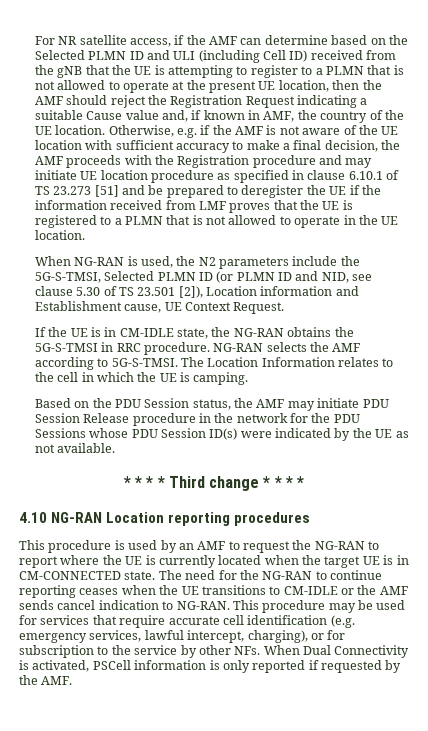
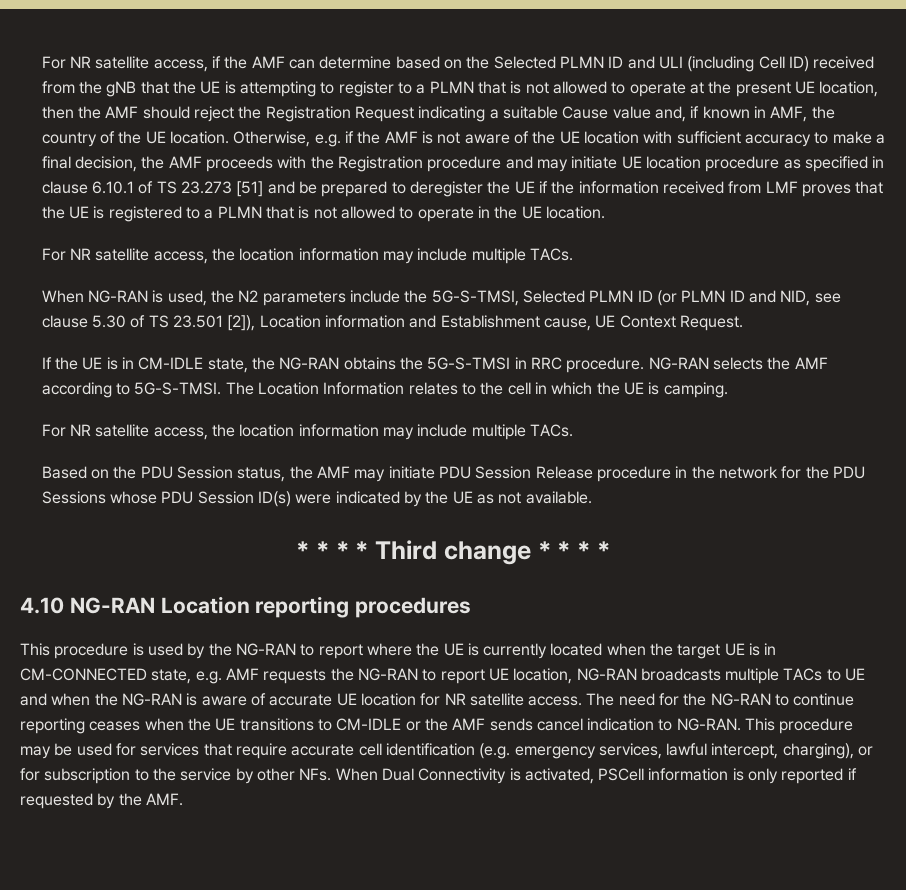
  Otherwise, e.g. if the AMF is not aware of the UE location with sufficient accuracy to make a final decision, the AMF proceeds with the Registration procedure and may initiate UE location procedure as specified in clause 6.10.1 of TS 23.273 [51] and be prepared to deregister the UE if the information received from LMF proves that the UE is registered to a PLMN that is not allowed to operate in the UE location.
+ For NR satellite access, the location information may include multiple TACs.
  The Location Information relates to the cell in which the UE is camping.
+ For NR satellite access, the location information may include multiple TACs.
- This procedure is used by an AMF to request the NG-RAN to report where the UE is currently located when the target UE is in CM-CONNECTED state.
+ This procedure is used by the NG-RAN to report where the UE is currently located when the target UE is in CM-CONNECTED state, e.g. AMF requests the NG-RAN to report UE location, NG-RAN broadcasts multiple TACs to UE and when the NG-RAN is aware of accurate UE location for NR satellite access.

